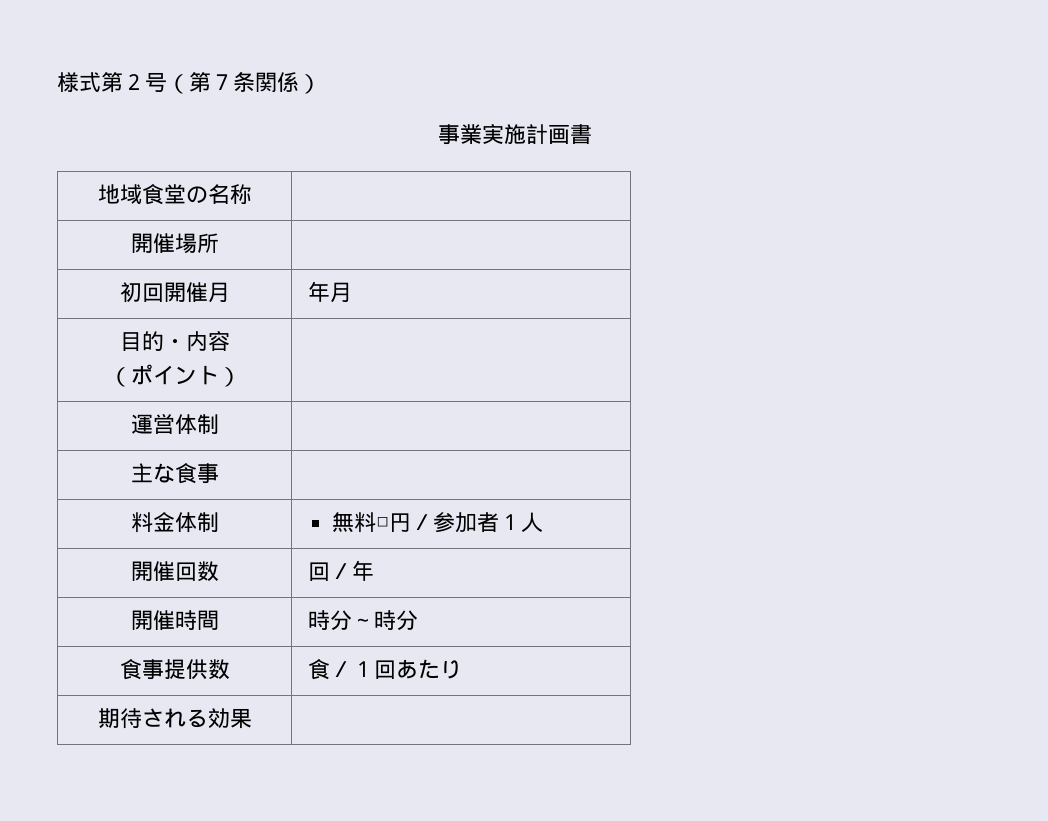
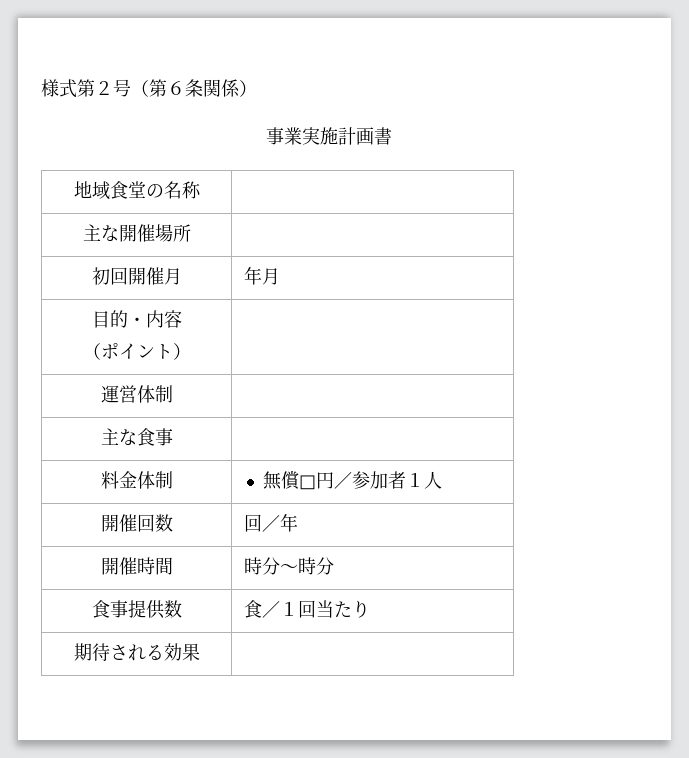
- 様式第２号（第７条関係）
+ 様式第２号（第６条関係）
- 開催場所 |
+ 主な開催場所 |
- 料金体制 | 無料□円／参加者１人
+ 料金体制 | 無償□円／参加者１人
- 食事提供数 | 食／１回あたり
+ 食事提供数 | 食／１回当たり

